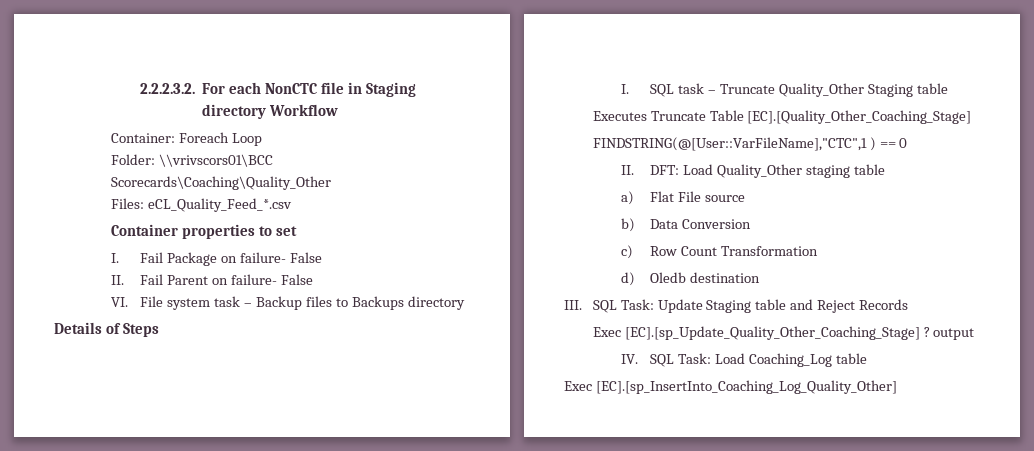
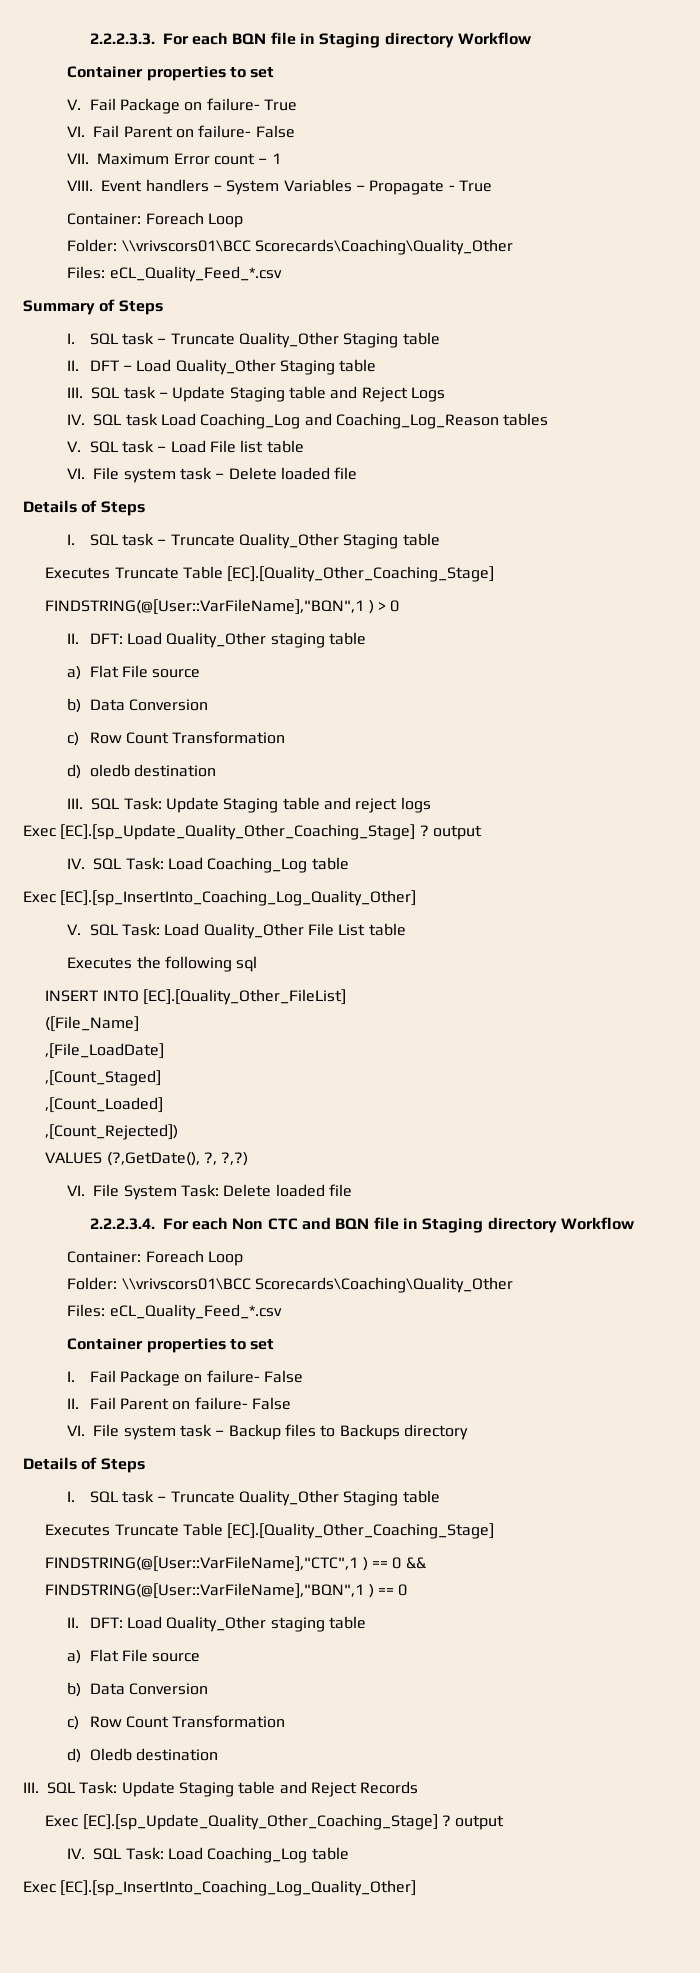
- 2.2.2.3.2. For each NonCTC file in Staging directory Workflow
+ 2.2.2.3.3. For each BQN file in Staging directory Workflow
+ Container properties to set
+ V. Fail Package on failure- True
+ VI. Fail Parent on failure- False
+ VII. Maximum Error count – 1
+ VIII. Event handlers – System Variables – Propagate - True
+ Container: Foreach Loop
+ Folder: \\vrivscors01\BCC Scorecards\Coaching\Quality_Other
+ Files: eCL_Quality_Feed_*.csv
+ Summary of Steps
+ I. SQL task – Truncate Quality_Other Staging table
+ II. DFT – Load Quality_Other Staging table
+ III. SQL task – Update Staging table and Reject Logs
+ IV. SQL task Load Coaching_Log and Coaching_Log_Reason tables
+ V. SQL task – Load File list table
+ VI. File system task – Delete loaded file
+ Details of Steps
+ I. SQL task – Truncate Quality_Other Staging table
+ Executes Truncate Table [EC].[Quality_Other_Coaching_Stage]
+ FINDSTRING(@[User::VarFileName],"BQN",1 ) > 0
+ II. DFT: Load Quality_Other staging table
+ a) Flat File source
+ b) Data Conversion
+ c) Row Count Transformation
+ d) oledb destination
+ III. SQL Task: Update Staging table and reject logs
+ Exec [EC].[sp_Update_Quality_Other_Coaching_Stage] ? output
+ IV. SQL Task: Load Coaching_Log table
+ Exec [EC].[sp_InsertInto_Coaching_Log_Quality_Other]
+ V. SQL Task: Load Quality_Other File List table
+ Executes the following sql
+ INSERT INTO [EC].[Quality_Other_FileList]
+ ([File_Name]
+ ,[File_LoadDate]
+ ,[Count_Staged]
+ ,[Count_Loaded]
+ ,[Count_Rejected])
+ VALUES (?,GetDate(), ?, ?,?)
+ VI. File System Task: Delete loaded file
+ 2.2.2.3.4. For each Non CTC and BQN file in Staging directory Workflow
- FINDSTRING(@[User::VarFileName],"CTC",1 ) == 0
+ FINDSTRING(@[User::VarFileName],"CTC",1 ) == 0 && FINDSTRING(@[User::VarFileName],"BQN",1 ) == 0

